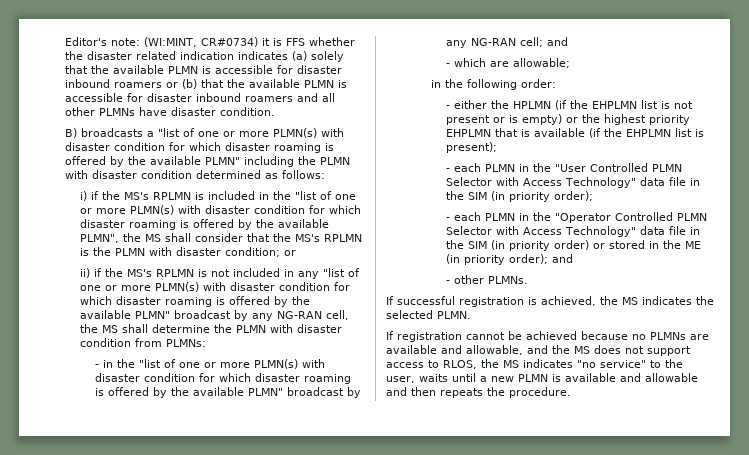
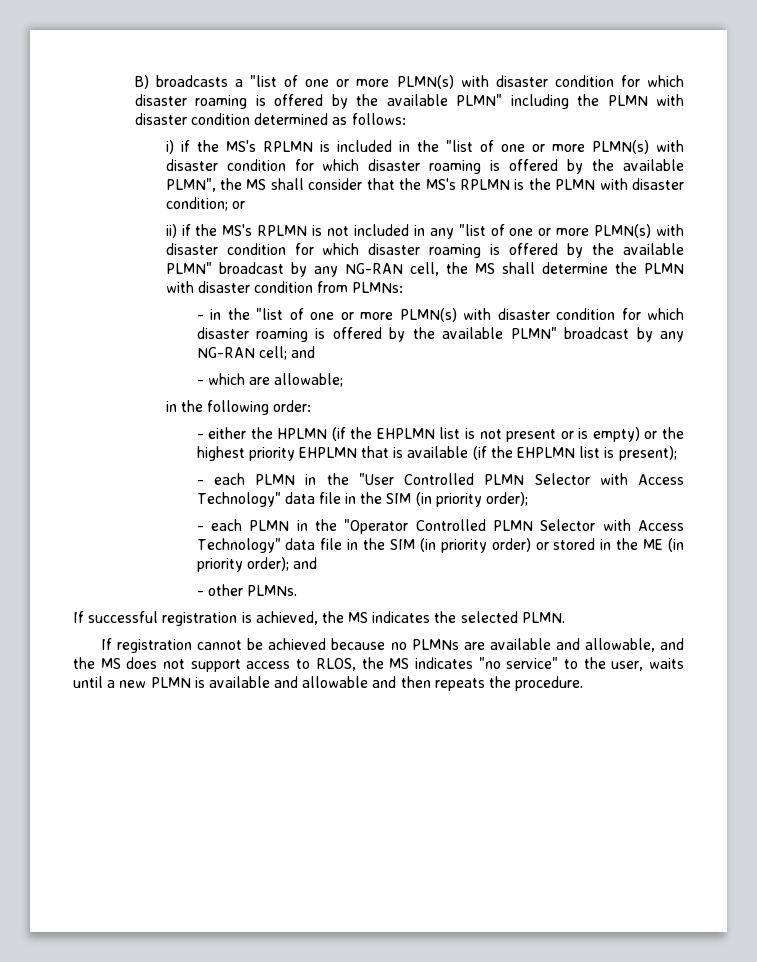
- Editor's note: (WI:MINT, CR#0734) it is FFS whether the disaster related indication indicates (a) solely that the available PLMN is accessible for disaster inbound roamers or (b) that the available PLMN is accessible for disaster inbound roamers and all other PLMNs have disaster condition.

